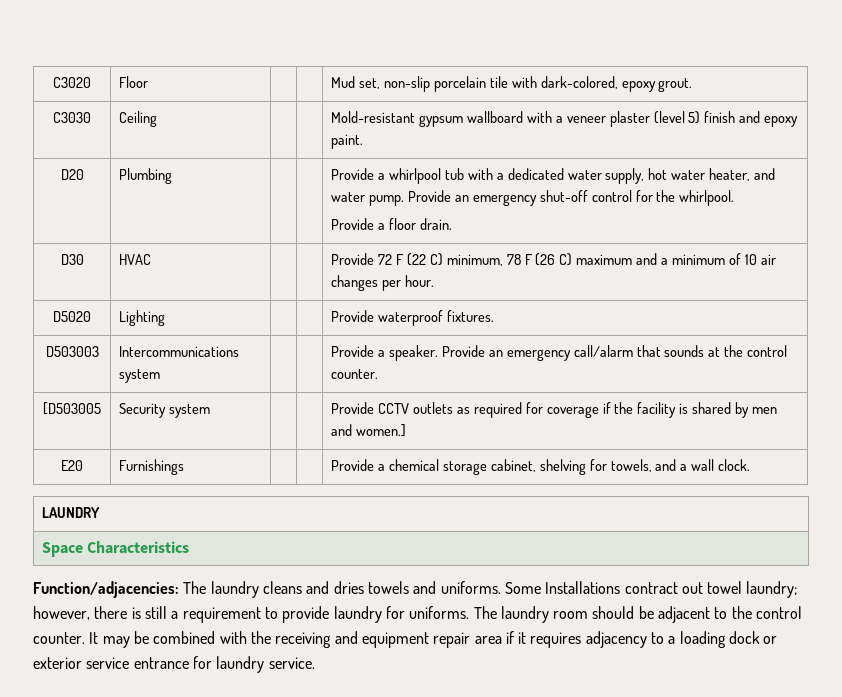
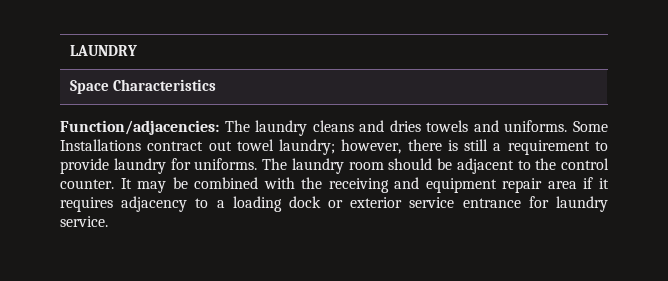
- C3020 | Floor | | | Mud set, non-slip porcelain tile with dark-colored, epoxy grout.
- C3030 | Ceiling | | | Mold-resistant gypsum wallboard with a veneer plaster (level 5) finish and epoxy paint.
- D20 | Plumbing | | | Provide a whirlpool tub with a dedicated water supply, hot water heater, and water pump. Provide an emergency shut-off control for the whirlpool.
- Provide a floor drain.
- D30 | HVAC | | | Provide 72 F (22 C) minimum, 78 F (26 C) maximum and a minimum of 10 air changes per hour.
- D5020 | Lighting | | | Provide waterproof fixtures.
- D503003 | Intercommunications system | | | Provide a speaker. Provide an emergency call/alarm that sounds at the control counter.
- [D503005 | Security system | | | Provide CCTV outlets as required for coverage if the facility is shared by men and women.]
- E20 | Furnishings | | | Provide a chemical storage cabinet, shelving for towels, and a wall clock.

